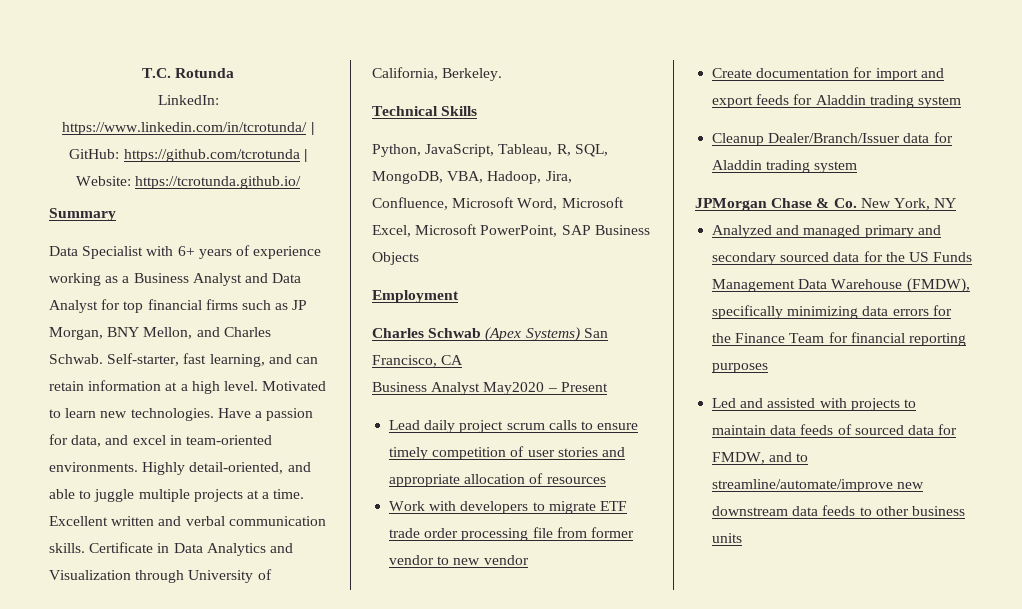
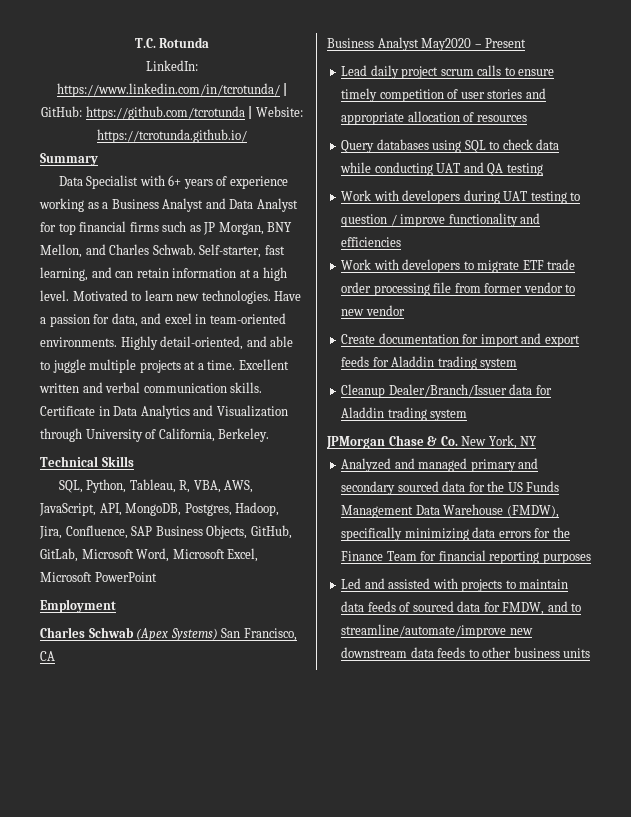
- Python, JavaScript, Tableau, R, SQL, MongoDB, VBA, Hadoop, Jira, Confluence, Microsoft Word, Microsoft Excel, Microsoft PowerPoint, SAP Business Objects
+ SQL, Python, Tableau, R, VBA, AWS, JavaScript, API, MongoDB, Postgres, Hadoop, Jira, Confluence, SAP Business Objects, GitHub, GitLab, Microsoft Word, Microsoft Excel, Microsoft PowerPoint
+ Query databases using SQL to check data while conducting UAT and QA testing
+ Work with developers during UAT testing to question / improve functionality and efficiencies

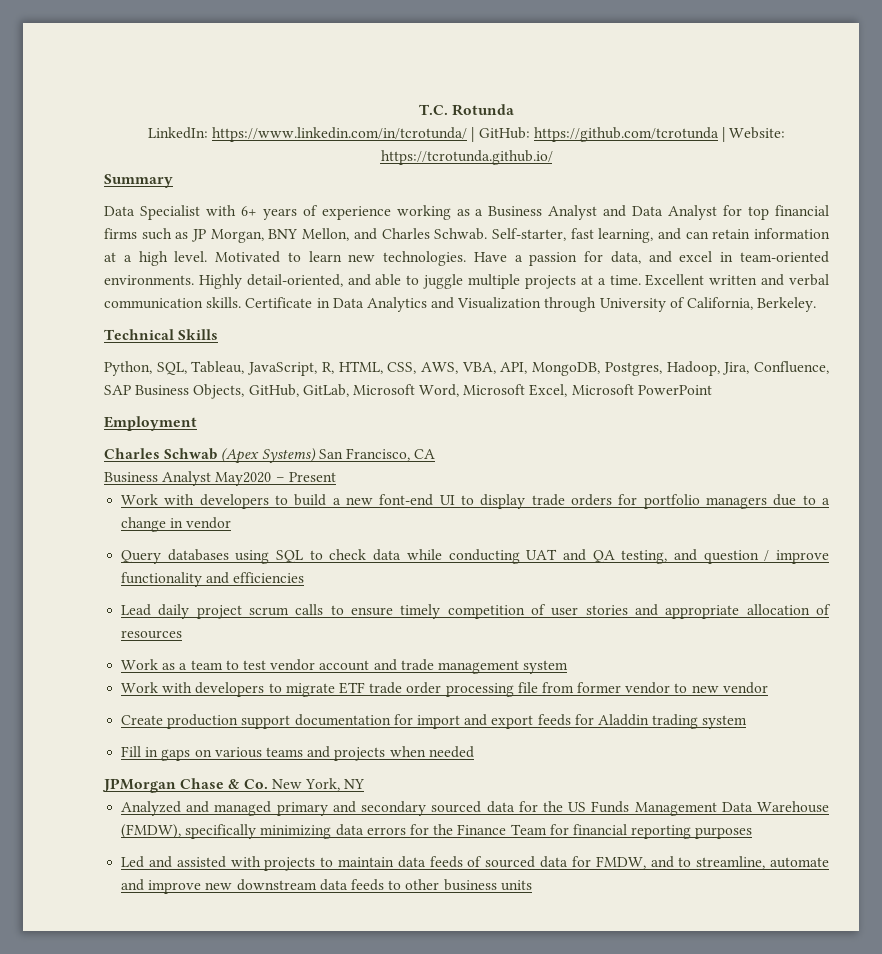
- SQL, Python, Tableau, R, VBA, AWS, JavaScript, API, MongoDB, Postgres, Hadoop, Jira, Confluence, SAP Business Objects, GitHub, GitLab, Microsoft Word, Microsoft Excel, Microsoft PowerPoint
+ Python, SQL, Tableau, JavaScript, R, HTML, CSS, AWS, VBA, API, MongoDB, Postgres, Hadoop, Jira, Confluence, SAP Business Objects, GitHub, GitLab, Microsoft Word, Microsoft Excel, Microsoft PowerPoint
+ Work with developers to build a new font-end UI to display trade orders for portfolio managers due to a change in vendor
+ Query databases using SQL to check data while conducting UAT and QA testing, and question / improve functionality and efficiencies
- Query databases using SQL to check data while conducting UAT and QA testing
- Work with developers during UAT testing to question / improve functionality and efficiencies
+ Work as a team to test vendor account and trade management system
- Create documentation for import and export feeds for Aladdin trading system
+ Create production support documentation for import and export feeds for Aladdin trading system
- Cleanup Dealer/Branch/Issuer data for Aladdin trading system
+ Fill in gaps on various teams and projects when needed
- Led and assisted with projects to maintain data feeds of sourced data for FMDW, and to streamline/automate/improve new downstream data feeds to other business units
+ Led and assisted with projects to maintain data feeds of sourced data for FMDW, and to streamline, automate and improve new downstream data feeds to other business units

